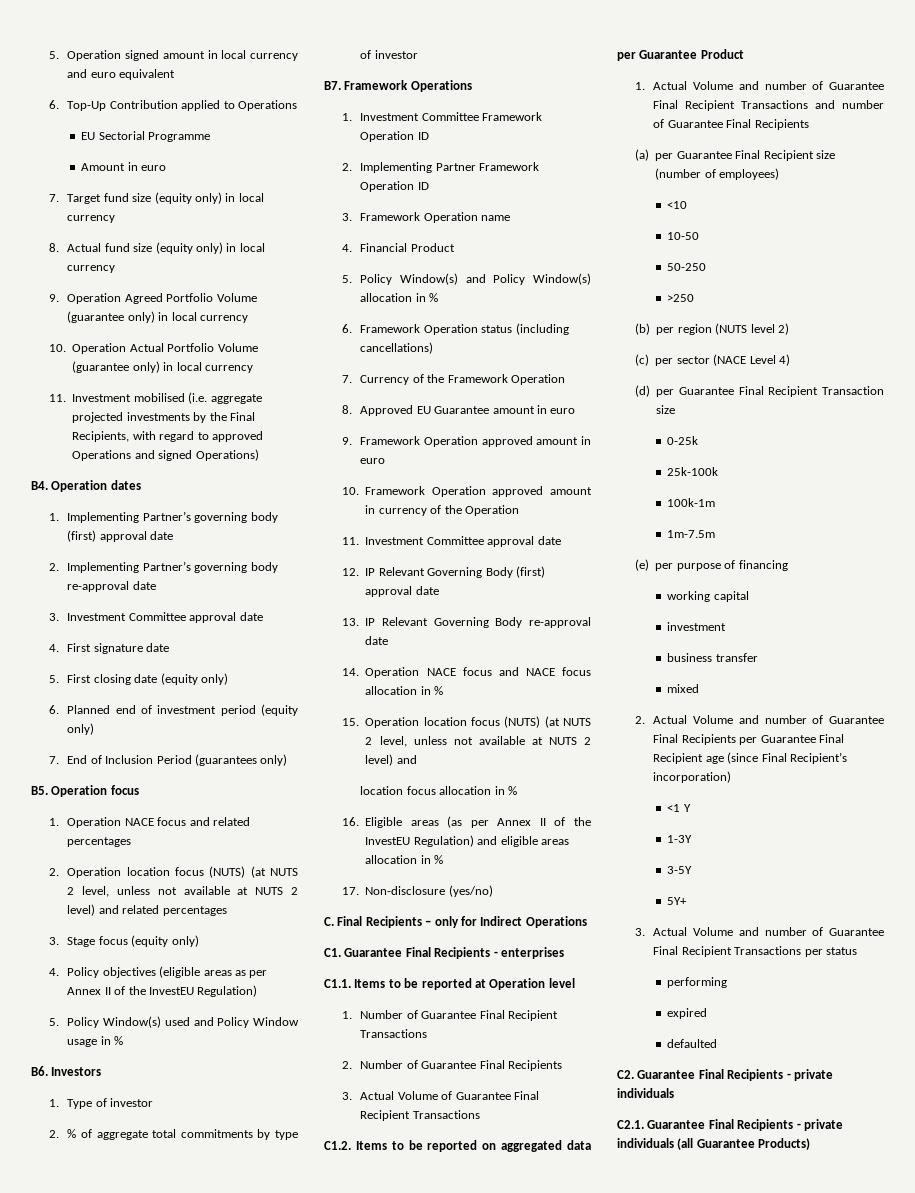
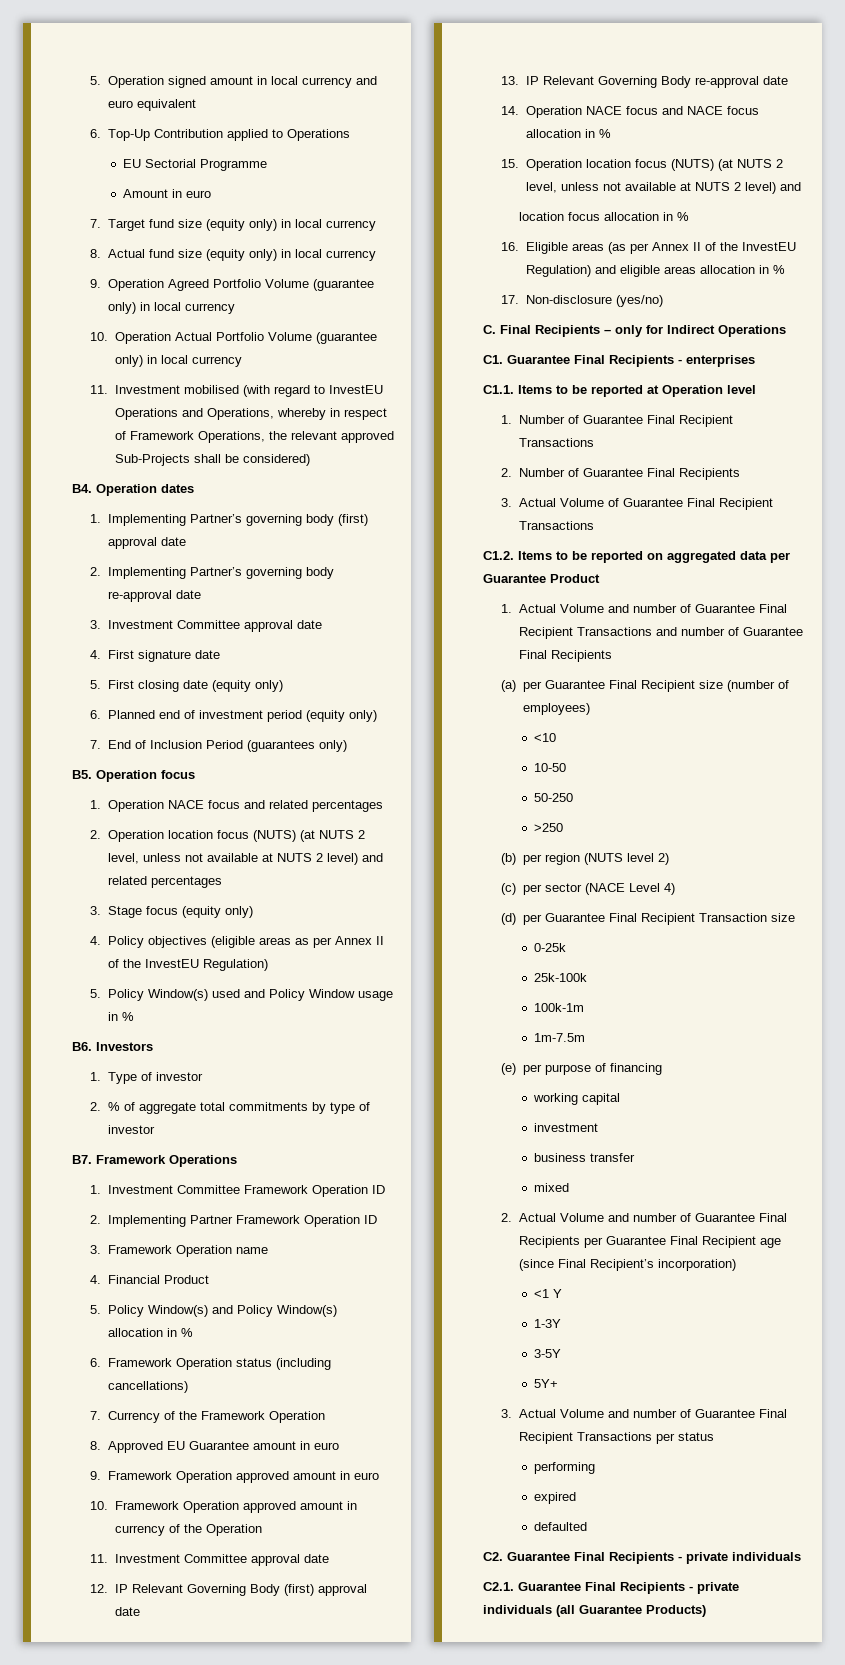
- 11. Investment mobilised (i.e. aggregate projected investments by the Final Recipients, with regard to approved Operations and signed Operations)
+ 11. Investment mobilised (with regard to InvestEU Operations and Operations, whereby in respect of Framework Operations, the relevant approved Sub-Projects shall be considered)

